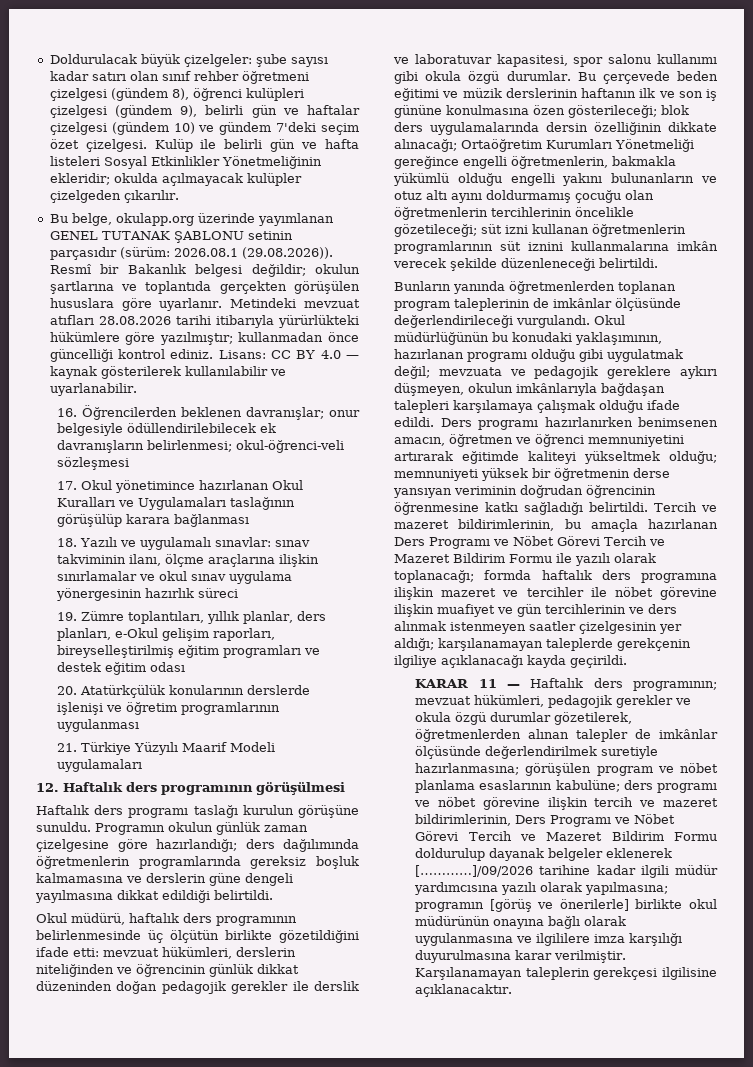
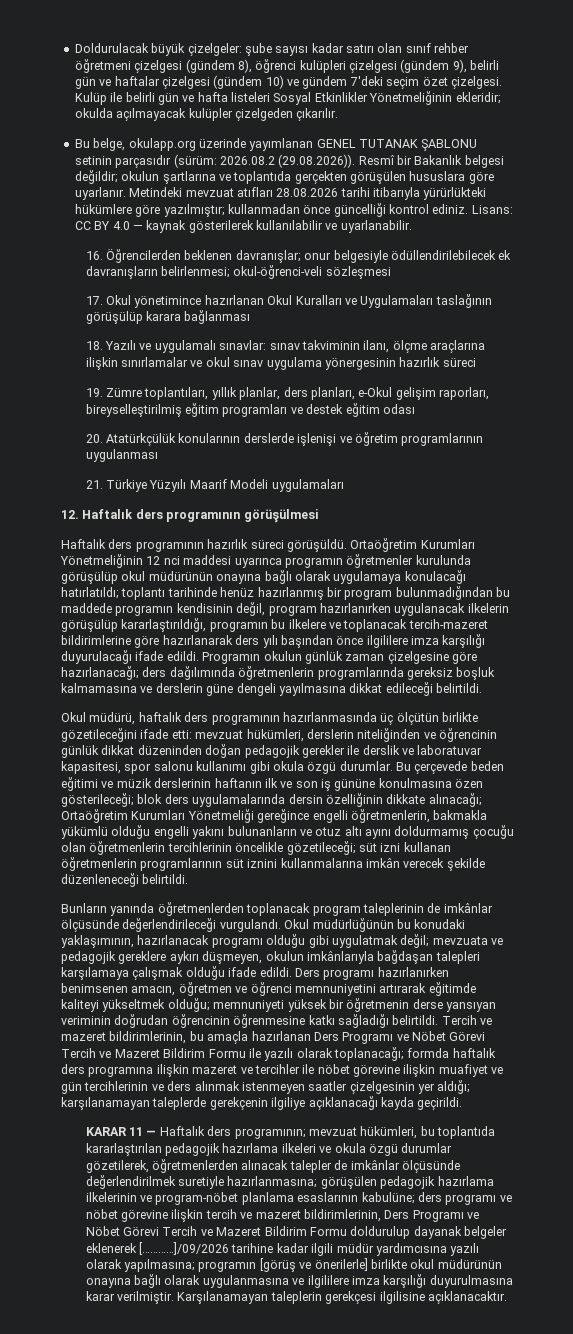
- Bu belge, okulapp.org üzerinde yayımlanan GENEL TUTANAK ŞABLONU setinin parçasıdır (sürüm: 2026.08.1 (29.08.2026)). Resmî bir Bakanlık belgesi değildir; okulun şartlarına ve toplantıda gerçekten görüşülen hususlara göre uyarlanır.
+ Bu belge, okulapp.org üzerinde yayımlanan GENEL TUTANAK ŞABLONU setinin parçasıdır (sürüm: 2026.08.2 (29.08.2026)). Resmî bir Bakanlık belgesi değildir; okulun şartlarına ve toplantıda gerçekten görüşülen hususlara göre uyarlanır.
- Haftalık ders programı taslağı kurulun görüşüne sunuldu.
+ Haftalık ders programının hazırlık süreci görüşüldü. Ortaöğretim Kurumları Yönetmeliğinin 12 nci maddesi uyarınca programın öğretmenler kurulunda görüşülüp okul müdürünün onayına bağlı olarak uygulamaya konulacağı hatırlatıldı; toplantı tarihinde henüz hazırlanmış bir program bulunmadığından bu maddede programın kendisinin değil, program hazırlanırken uygulanacak ilkelerin görüşülüp kararlaştırıldığı, programın bu ilkelere ve toplanacak tercih-mazeret bildirimlerine göre hazırlanarak ders yılı başından önce ilgililere imza karşılığı duyurulacağı ifade edildi.
- Programın okulun günlük zaman çizelgesine göre hazırlandığı; ders dağılımında öğretmenlerin programlarında gereksiz boşluk kalmamasına ve derslerin güne dengeli yayılmasına dikkat edildiği belirtildi.
+ Programın okulun günlük zaman çizelgesine göre hazırlanacağı; ders dağılımında öğretmenlerin programlarında gereksiz boşluk kalmamasına ve derslerin güne dengeli yayılmasına dikkat edileceği belirtildi.
- Okul müdürü, haftalık ders programının belirlenmesinde üç ölçütün birlikte gözetildiğini ifade etti: mevzuat hükümleri, derslerin niteliğinden ve öğrencinin günlük dikkat düzeninden doğan pedagojik gerekler ile derslik ve laboratuvar kapasitesi, spor salonu kullanımı gibi okula özgü durumlar.
+ Okul müdürü, haftalık ders programının hazırlanmasında üç ölçütün birlikte gözetileceğini ifade etti: mevzuat hükümleri, derslerin niteliğinden ve öğrencinin günlük dikkat düzeninden doğan pedagojik gerekler ile derslik ve laboratuvar kapasitesi, spor salonu kullanımı gibi okula özgü durumlar.
- Bunların yanında öğretmenlerden toplanan program taleplerinin de imkânlar ölçüsünde değerlendirileceği vurgulandı.
+ Bunların yanında öğretmenlerden toplanacak program taleplerinin de imkânlar ölçüsünde değerlendirileceği vurgulandı.
- Okul müdürlüğünün bu konudaki yaklaşımının, hazırlanan programı olduğu gibi uygulatmak değil; mevzuata ve pedagojik gereklere aykırı düşmeyen, okulun imkânlarıyla bağdaşan talepleri karşılamaya çalışmak olduğu ifade edildi.
+ Okul müdürlüğünün bu konudaki yaklaşımının, hazırlanacak programı olduğu gibi uygulatmak değil; mevzuata ve pedagojik gereklere aykırı düşmeyen, okulun imkânlarıyla bağdaşan talepleri karşılamaya çalışmak olduğu ifade edildi.
- mevzuat hükümleri, pedagojik gerekler ve okula özgü durumlar gözetilerek, öğretmenlerden alınan talepler de imkânlar ölçüsünde değerlendirilmek suretiyle hazırlanmasına;
+ mevzuat hükümleri, bu toplantıda kararlaştırılan pedagojik hazırlama ilkeleri ve okula özgü durumlar gözetilerek, öğretmenlerden alınacak talepler de imkânlar ölçüsünde değerlendirilmek suretiyle hazırlanmasına;
- görüşülen program ve nöbet planlama esaslarının kabulüne;
+ görüşülen pedagojik hazırlama ilkelerinin ve program-nöbet planlama esaslarının kabulüne;

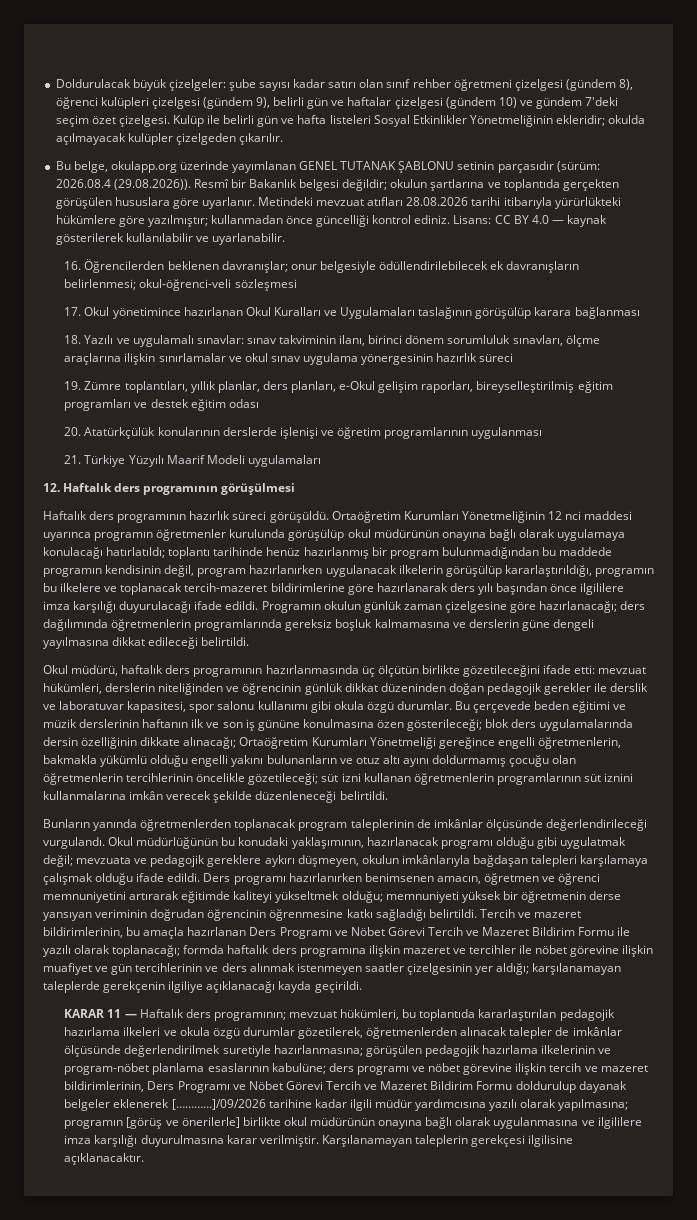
- Bu belge, okulapp.org üzerinde yayımlanan GENEL TUTANAK ŞABLONU setinin parçasıdır (sürüm: 2026.08.2 (29.08.2026)). Resmî bir Bakanlık belgesi değildir; okulun şartlarına ve toplantıda gerçekten görüşülen hususlara göre uyarlanır.
+ Bu belge, okulapp.org üzerinde yayımlanan GENEL TUTANAK ŞABLONU setinin parçasıdır (sürüm: 2026.08.4 (29.08.2026)). Resmî bir Bakanlık belgesi değildir; okulun şartlarına ve toplantıda gerçekten görüşülen hususlara göre uyarlanır.
- 18. Yazılı ve uygulamalı sınavlar: sınav takviminin ilanı, ölçme araçlarına ilişkin sınırlamalar ve okul sınav uygulama yönergesinin hazırlık süreci
+ 18. Yazılı ve uygulamalı sınavlar: sınav takviminin ilanı, birinci dönem sorumluluk sınavları, ölçme araçlarına ilişkin sınırlamalar ve okul sınav uygulama yönergesinin hazırlık süreci

